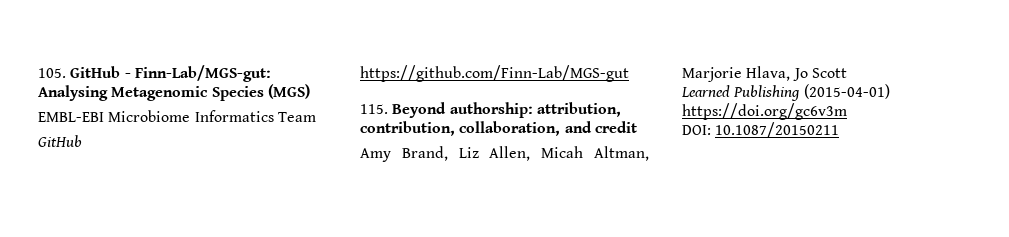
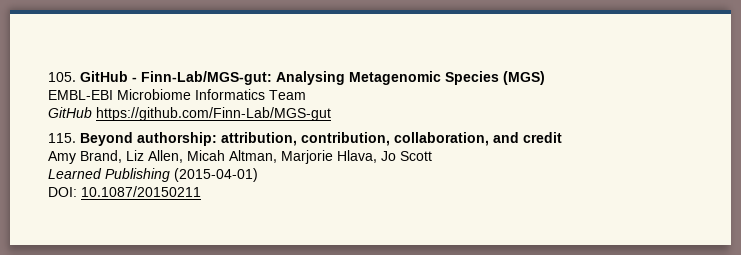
- Learned Publishing (2015-04-01) https://doi.org/gc6v3m
+ Learned Publishing (2015-04-01)

